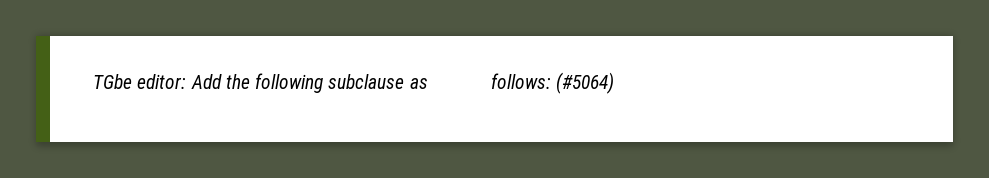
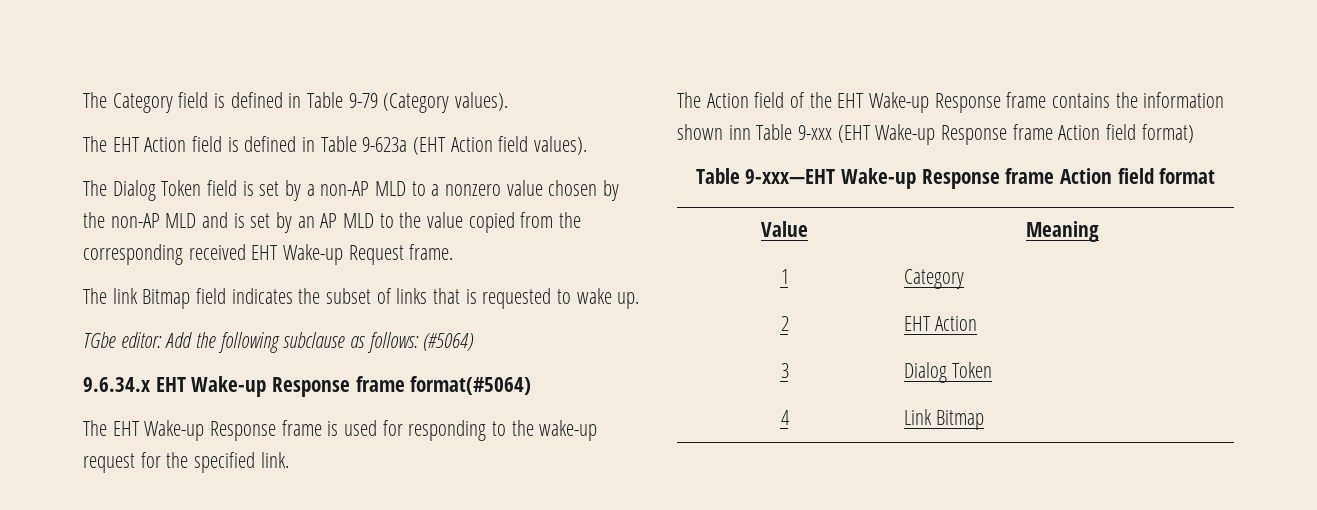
+ The Category field is defined in Table 9-79 (Category values).
+ The EHT Action field is defined in Table 9-623a (EHT Action field values).
+ The Dialog Token field is set by a non-AP MLD to a nonzero value chosen by the non-AP MLD and is set by an AP MLD to the value copied from the corresponding received EHT Wake-up Request frame.
+ The link Bitmap field indicates the subset of links that is requested to wake up.
+ 9.6.34.x EHT Wake-up Response frame format(#5064)
+ The EHT Wake-up Response frame is used for responding to the wake-up request for the specified link.
+ The Action field of the EHT Wake-up Response frame contains the information shown inn Table 9-xxx (EHT Wake-up Response frame Action field format)
+ Table 9-xxx—EHT Wake-up Response frame Action field format
+ Value | Meaning
+ 1 | Category
+ 2 | EHT Action
+ 3 | Dialog Token
+ 4 | Link Bitmap

